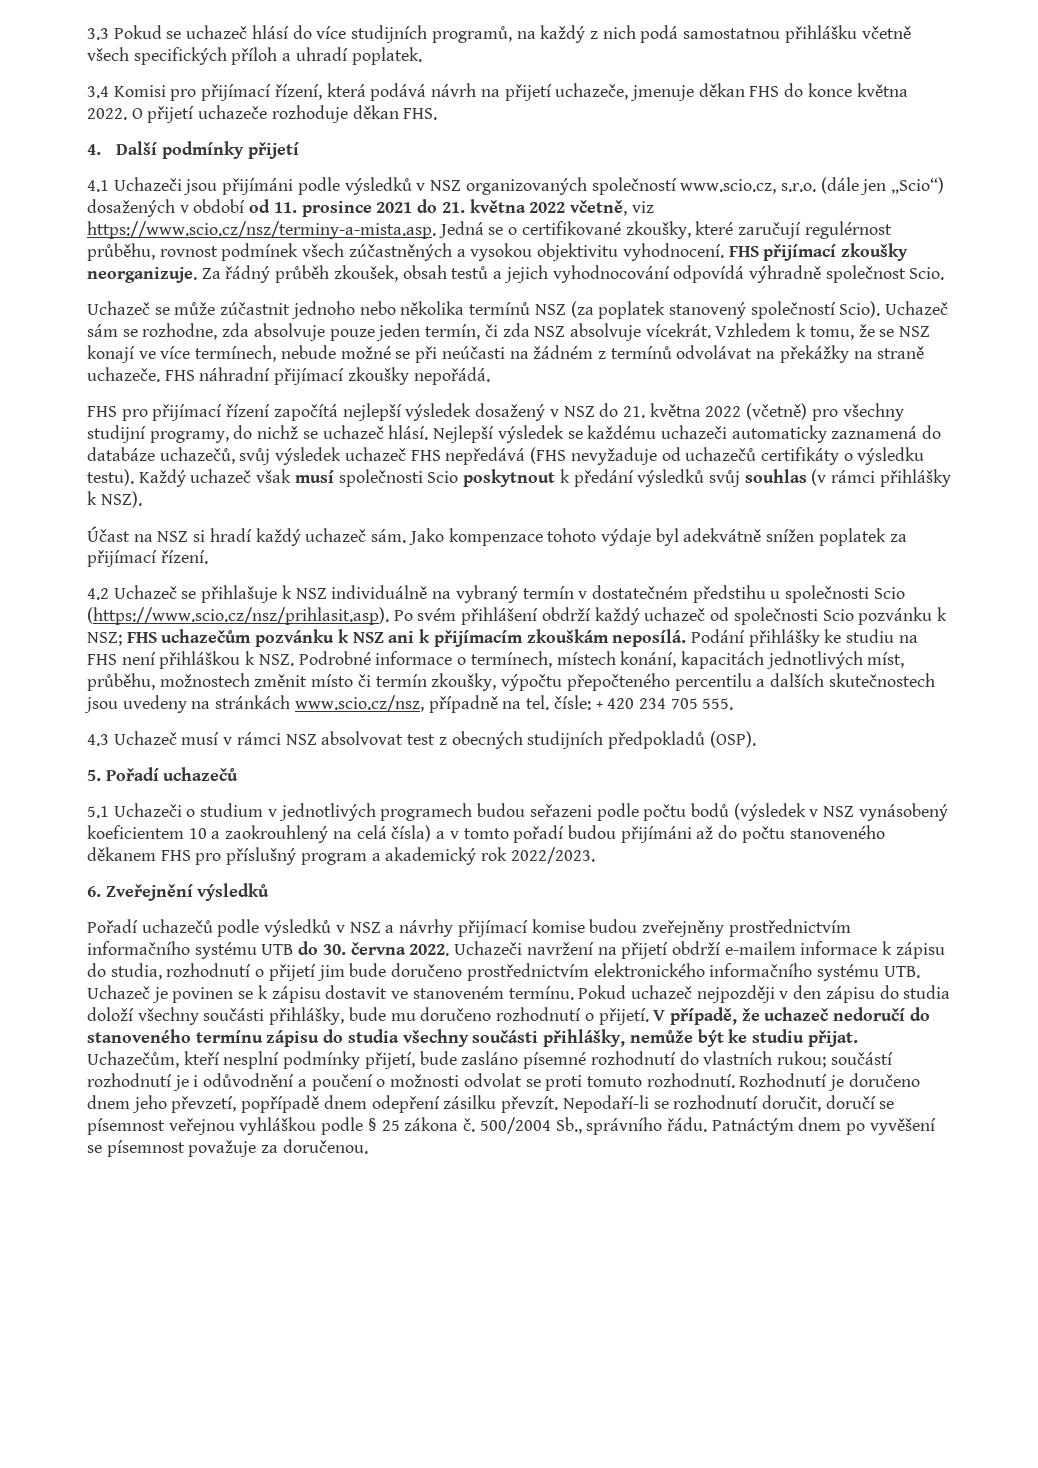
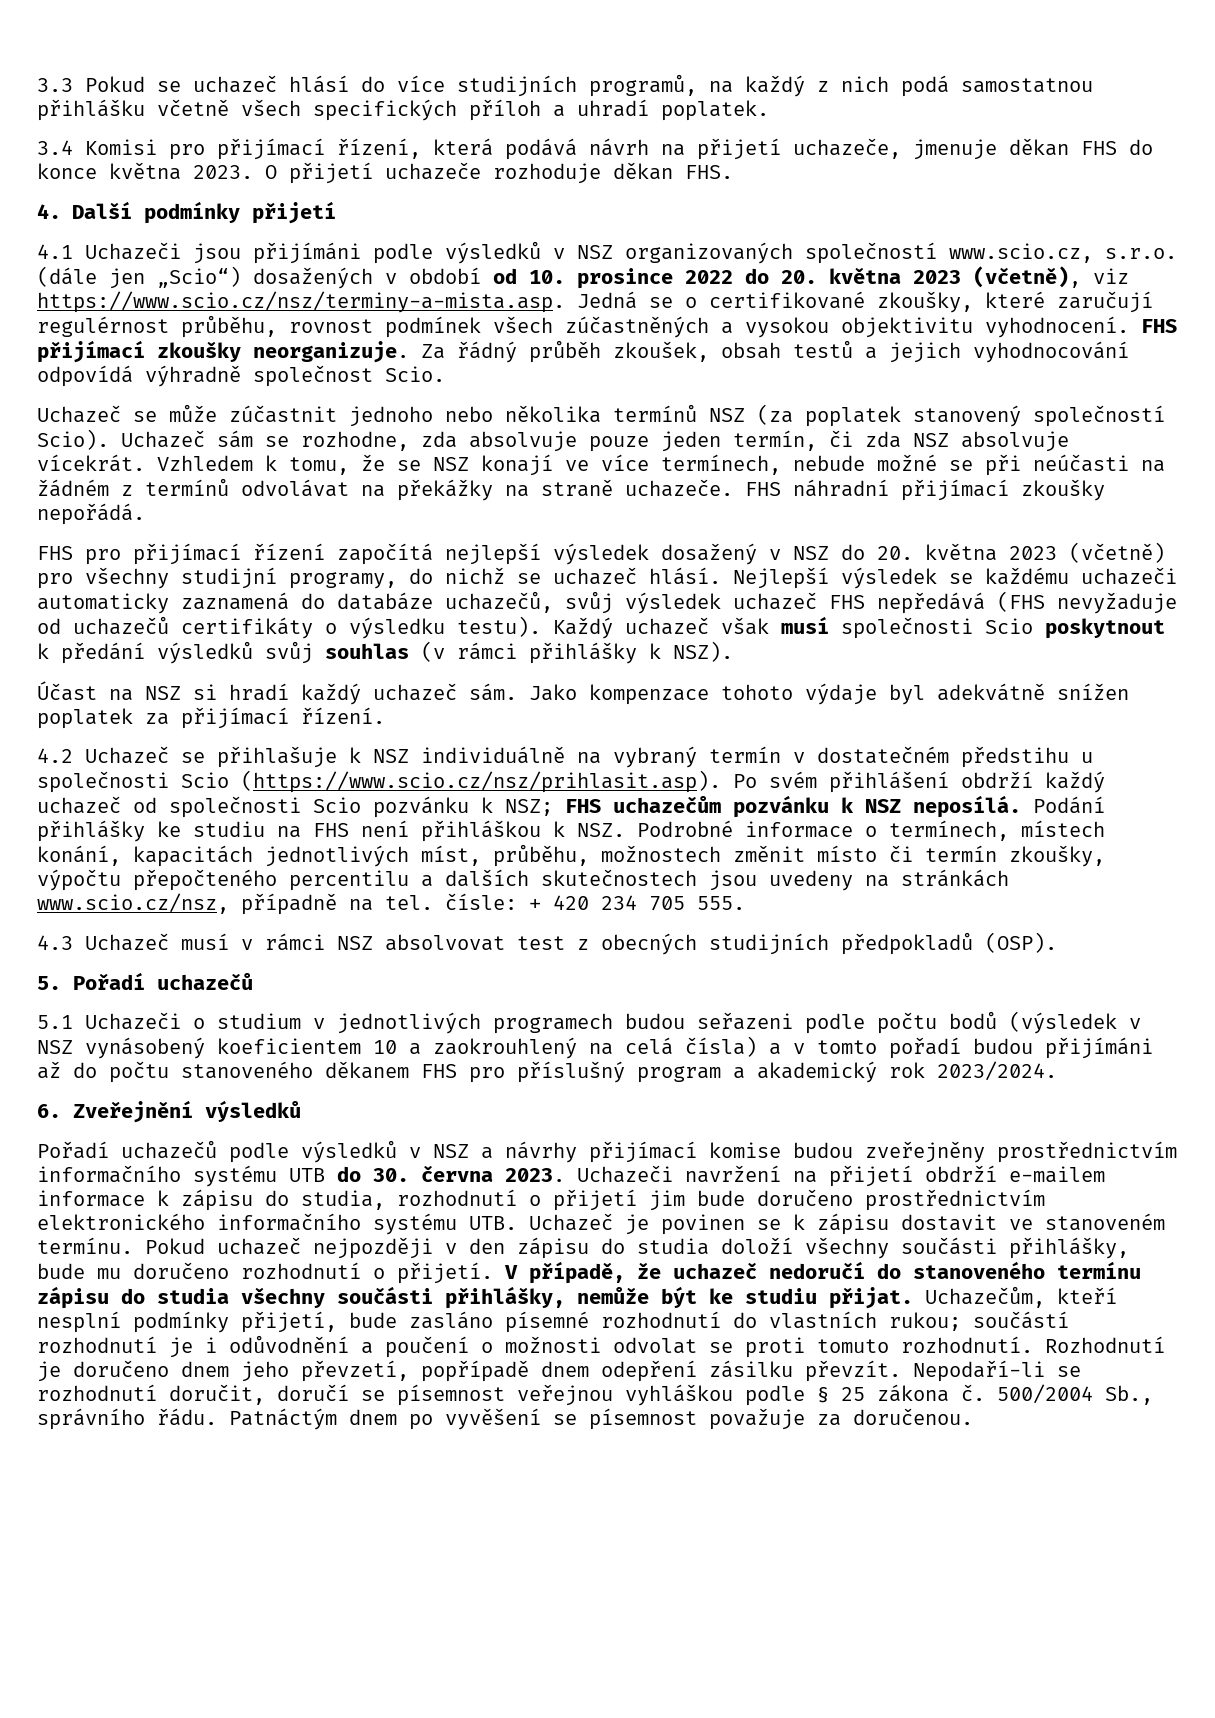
- 3.4 Komisi pro přijímací řízení, která podává návrh na přijetí uchazeče, jmenuje děkan FHS do konce května 2022.
+ 3.4 Komisi pro přijímací řízení, která podává návrh na přijetí uchazeče, jmenuje děkan FHS do konce května 2023.
- 4.1 Uchazeči jsou přijímáni podle výsledků v NSZ organizovaných společností www.scio.cz, s.r.o. (dále jen „Scio“) dosažených v období od 11. prosince 2021 do 21. května 2022 včetně, viz https://www.scio.cz/nsz/terminy-a-mista.asp. Jedná se o certifikované zkoušky, které zaručují regulérnost průběhu, rovnost podmínek všech zúčastněných a vysokou objektivitu vyhodnocení.
+ 4.1 Uchazeči jsou přijímáni podle výsledků v NSZ organizovaných společností www.scio.cz, s.r.o. (dále jen „Scio“) dosažených v období od 10. prosince 2022 do 20. května 2023 (včetně), viz https://www.scio.cz/nsz/terminy-a-mista.asp. Jedná se o certifikované zkoušky, které zaručují regulérnost průběhu, rovnost podmínek všech zúčastněných a vysokou objektivitu vyhodnocení.
- FHS pro přijímací řízení započítá nejlepší výsledek dosažený v NSZ do 21. května 2022 (včetně) pro všechny studijní programy, do nichž se uchazeč hlásí.
+ FHS pro přijímací řízení započítá nejlepší výsledek dosažený v NSZ do 20. května 2023 (včetně) pro všechny studijní programy, do nichž se uchazeč hlásí.
- 4.2 Uchazeč se přihlašuje k NSZ individuálně na vybraný termín v dostatečném předstihu u společnosti Scio (https://www.scio.cz/nsz/prihlasit.asp). Po svém přihlášení obdrží každý uchazeč od společnosti Scio pozvánku k NSZ; FHS uchazečům pozvánku k NSZ ani k přijímacím zkouškám neposílá.
+ 4.2 Uchazeč se přihlašuje k NSZ individuálně na vybraný termín v dostatečném předstihu u společnosti Scio (https://www.scio.cz/nsz/prihlasit.asp). Po svém přihlášení obdrží každý uchazeč od společnosti Scio pozvánku k NSZ; FHS uchazečům pozvánku k NSZ neposílá.
- 5.1 Uchazeči o studium v jednotlivých programech budou seřazeni podle počtu bodů (výsledek v NSZ vynásobený koeficientem 10 a zaokrouhlený na celá čísla) a v tomto pořadí budou přijímáni až do počtu stanoveného děkanem FHS pro příslušný program a akademický rok 2022/2023.
+ 5.1 Uchazeči o studium v jednotlivých programech budou seřazeni podle počtu bodů (výsledek v NSZ vynásobený koeficientem 10 a zaokrouhlený na celá čísla) a v tomto pořadí budou přijímáni až do počtu stanoveného děkanem FHS pro příslušný program a akademický rok 2023/2024.
- Pořadí uchazečů podle výsledků v NSZ a návrhy přijímací komise budou zveřejněny prostřednictvím informačního systému UTB do 30. června 2022.
+ Pořadí uchazečů podle výsledků v NSZ a návrhy přijímací komise budou zveřejněny prostřednictvím informačního systému UTB do 30. června 2023.

